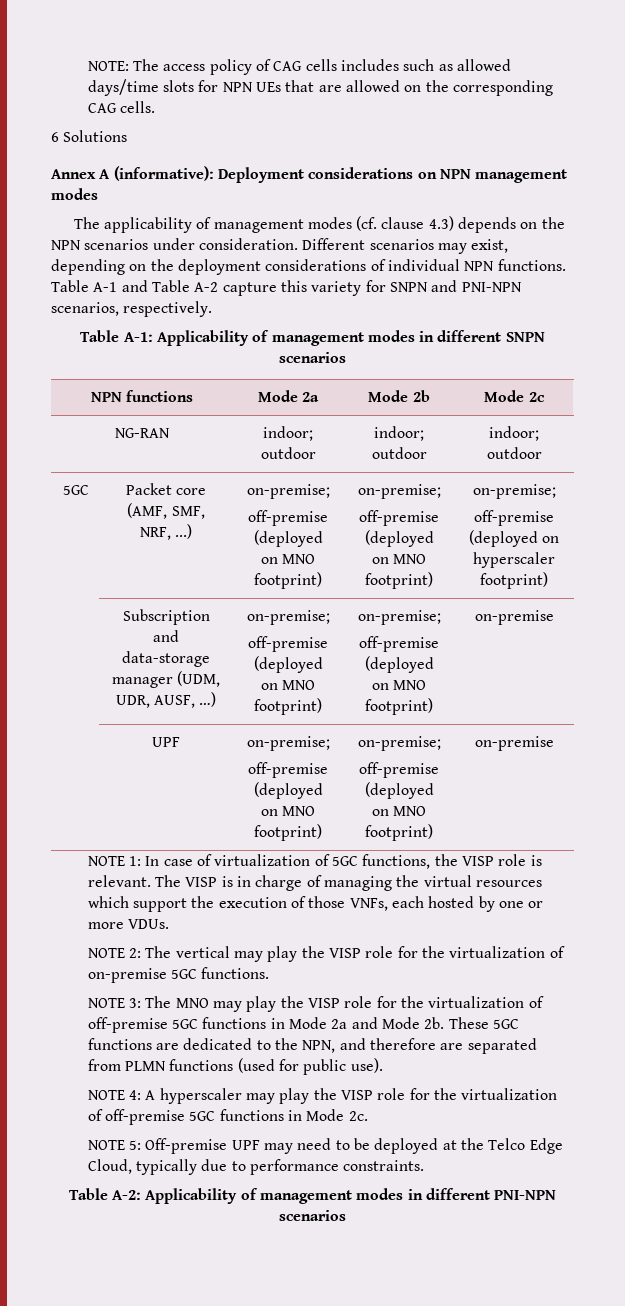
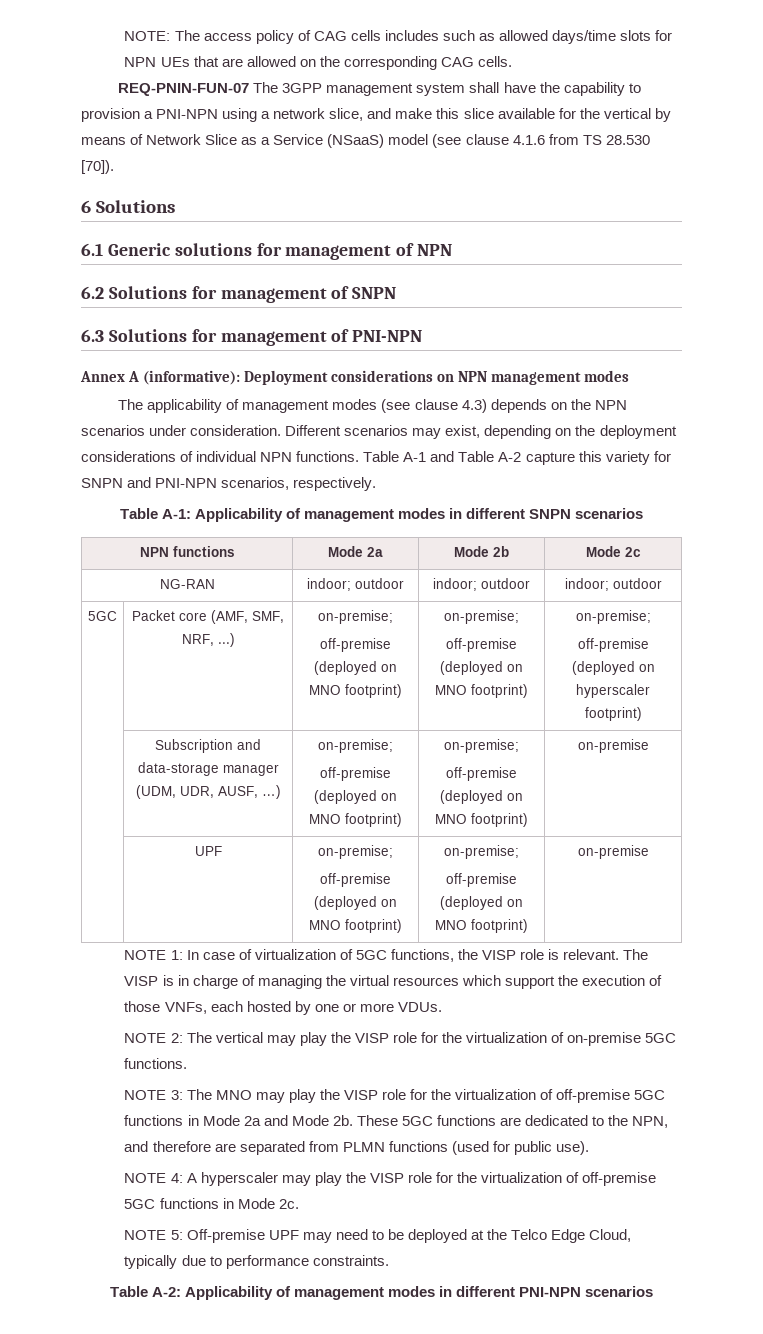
+ REQ-PNIN-FUN-07 The 3GPP management system shall have the capability to provision a PNI-NPN using a network slice, and make this slice available for the vertical by means of Network Slice as a Service (NSaaS) model (see clause 4.1.6 from TS 28.530 [70]).
  6 Solutions
+ 6.1 Generic solutions for management of NPN
+ 6.2 Solutions for management of SNPN
+ 6.3 Solutions for management of PNI-NPN
- The applicability of management modes (cf. clause 4.3) depends on the NPN scenarios under consideration.
+ The applicability of management modes (see clause 4.3) depends on the NPN scenarios under consideration.

